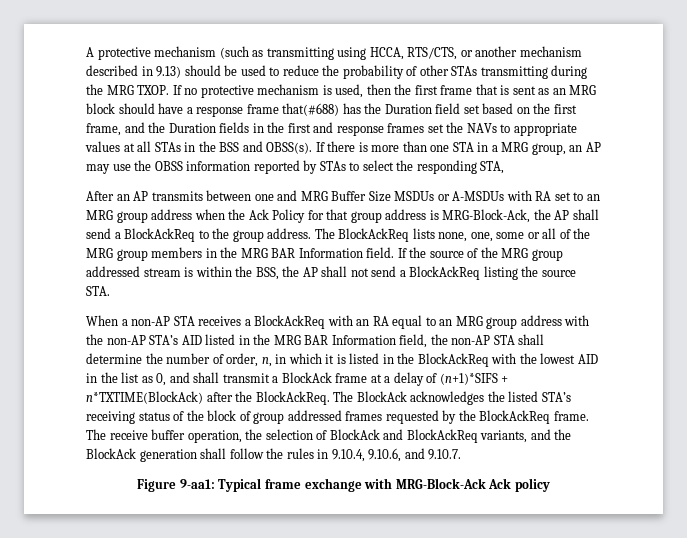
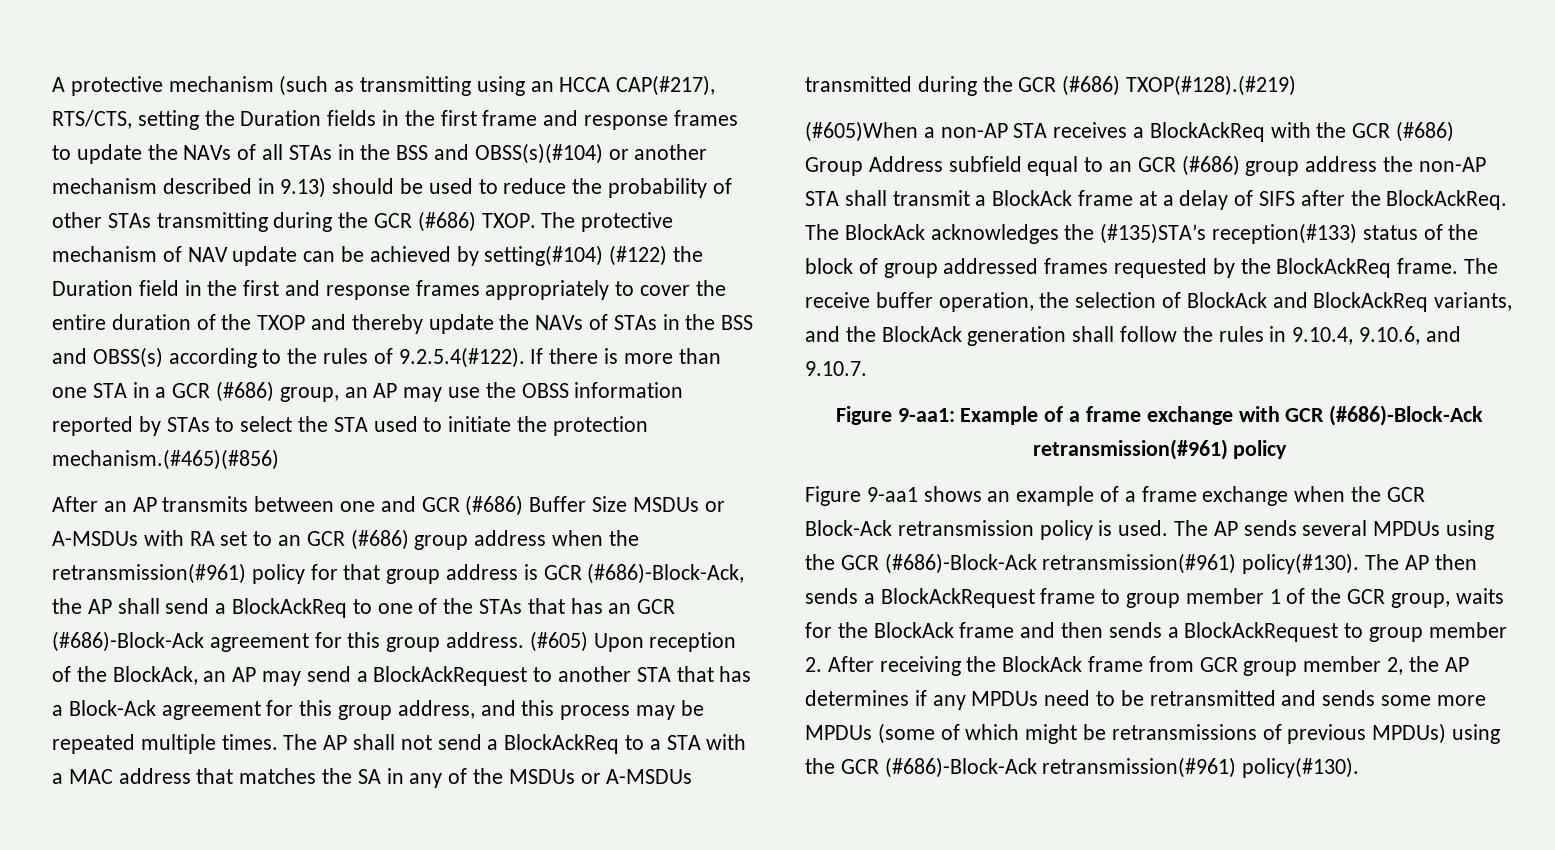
- A protective mechanism (such as transmitting using HCCA, RTS/CTS, or another mechanism described in 9.13) should be used to reduce the probability of other STAs transmitting during the MRG TXOP. If no protective mechanism is used, then the first frame that is sent as an MRG block should have a response frame that(#688) has the Duration field set based on the first frame, and the Duration fields in the first and response frames set the NAVs to appropriate values at all STAs in the BSS and OBSS(s). If there is more than one STA in a MRG group, an AP may use the OBSS information reported by STAs to select the responding STA,
+ A protective mechanism (such as transmitting using an HCCA CAP(#217), RTS/CTS, setting the Duration fields in the first frame and response frames to update the NAVs of all STAs in the BSS and OBSS(s)(#104) or another mechanism described in 9.13) should be used to reduce the probability of other STAs transmitting during the GCR (#686) TXOP. The protective mechanism of NAV update can be achieved by setting(#104) (#122) the Duration field in the first and response frames appropriately to cover the entire duration of the TXOP and thereby update the NAVs of STAs in the BSS and OBSS(s) according to the rules of 9.2.5.4(#122). If there is more than one STA in a GCR (#686) group, an AP may use the OBSS information reported by STAs to select the STA used to initiate the protection mechanism.(#465)(#856)
- After an AP transmits between one and MRG Buffer Size MSDUs or A-MSDUs with RA set to an MRG group address when the Ack Policy for that group address is MRG-Block-Ack, the AP shall send a BlockAckReq to the group address. The BlockAckReq lists none, one, some or all of the MRG group members in the MRG BAR Information field. If the source of the MRG group addressed stream is within the BSS, the AP shall not send a BlockAckReq listing the source STA.
- When a non-AP STA receives a BlockAckReq with an RA equal to an MRG group address with the non-AP STA’s AID listed in the MRG BAR Information field, the non-AP STA shall determine the number of order, n, in which it is listed in the BlockAckReq with the lowest AID in the list as 0, and shall transmit a BlockAck frame at a delay of (n+1)*SIFS + n*TXTIME(BlockAck) after the BlockAckReq.
+ After an AP transmits between one and GCR (#686) Buffer Size MSDUs or A-MSDUs with RA set to an GCR (#686) group address when the retransmission(#961) policy for that group address is GCR (#686)-Block-Ack, the AP shall send a BlockAckReq to one of the STAs that has an GCR (#686)-Block-Ack agreement for this group address. (#605) Upon reception of the BlockAck, an AP may send a BlockAckRequest to another STA that has a Block-Ack agreement for this group address, and this process may be repeated multiple times. The AP shall not send a BlockAckReq to a STA with a MAC address that matches the SA in any of the MSDUs or A-MSDUs transmitted during the GCR (#686) TXOP(#128).(#219)
+ (#605)When a non-AP STA receives a BlockAckReq with the GCR (#686) Group Address subfield equal to an GCR (#686) group address the non-AP STA shall transmit a BlockAck frame at a delay of SIFS after the BlockAckReq.
- The BlockAck acknowledges the listed STA’s receiving status of the block of group addressed frames requested by the BlockAckReq frame.
+ The BlockAck acknowledges the (#135)STA’s reception(#133) status of the block of group addressed frames requested by the BlockAckReq frame.
- Figure 9-aa1: Typical frame exchange with MRG-Block-Ack Ack policy
+ Figure 9-aa1: Example of a frame exchange with GCR (#686)-Block-Ack retransmission(#961) policy
+ Figure 9-aa1 shows an example of a frame exchange when the GCR Block-Ack retransmission policy is used. The AP sends several MPDUs using the GCR (#686)-Block-Ack retransmission(#961) policy(#130). The AP then sends a BlockAckRequest frame to group member 1 of the GCR group, waits for the BlockAck frame and then sends a BlockAckRequest to group member 2. After receiving the BlockAck frame from GCR group member 2, the AP determines if any MPDUs need to be retransmitted and sends some more MPDUs (some of which might be retransmissions of previous MPDUs) using the GCR (#686)-Block-Ack retransmission(#961) policy(#130).

